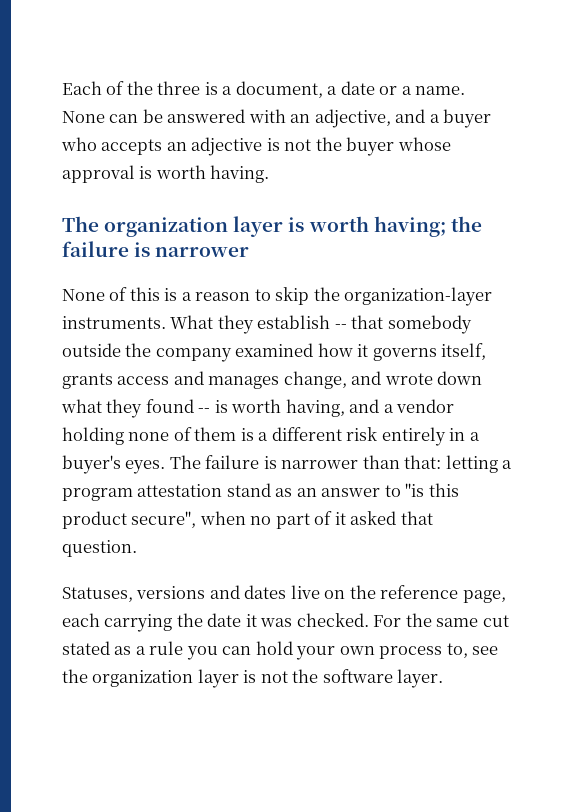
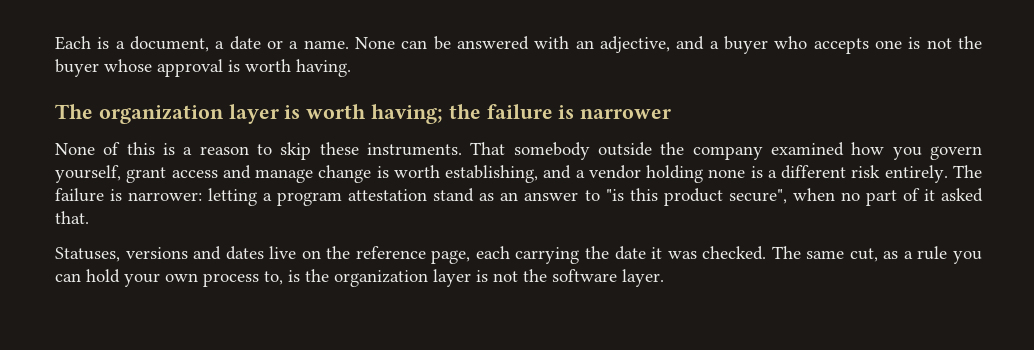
- Each of the three is a document, a date or a name.
+ Each is a document, a date or a name.
- None can be answered with an adjective, and a buyer who accepts an adjective is not the buyer whose approval is worth having.
+ None can be answered with an adjective, and a buyer who accepts one is not the buyer whose approval is worth having.
- None of this is a reason to skip the organization-layer instruments. What they establish -- that somebody outside the company examined how it governs itself, grants access and manages change, and wrote down what they found -- is worth having, and a vendor holding none of them is a different risk entirely in a buyer's eyes. The failure is narrower than that: letting a program attestation stand as an answer to "is this product secure", when no part of it asked that question.
+ None of this is a reason to skip these instruments. That somebody outside the company examined how you govern yourself, grant access and manage change is worth establishing, and a vendor holding none is a different risk entirely. The failure is narrower: letting a program attestation stand as an answer to "is this product secure", when no part of it asked that.
- For the same cut stated as a rule you can hold your own process to, see the organization layer is not the software layer.
+ The same cut, as a rule you can hold your own process to, is the organization layer is not the software layer.

